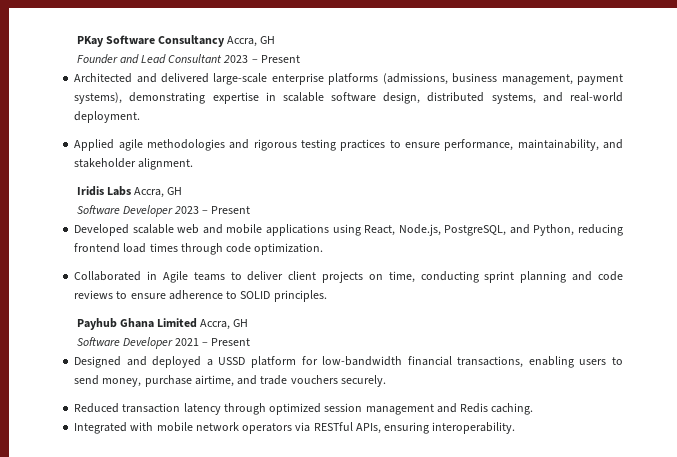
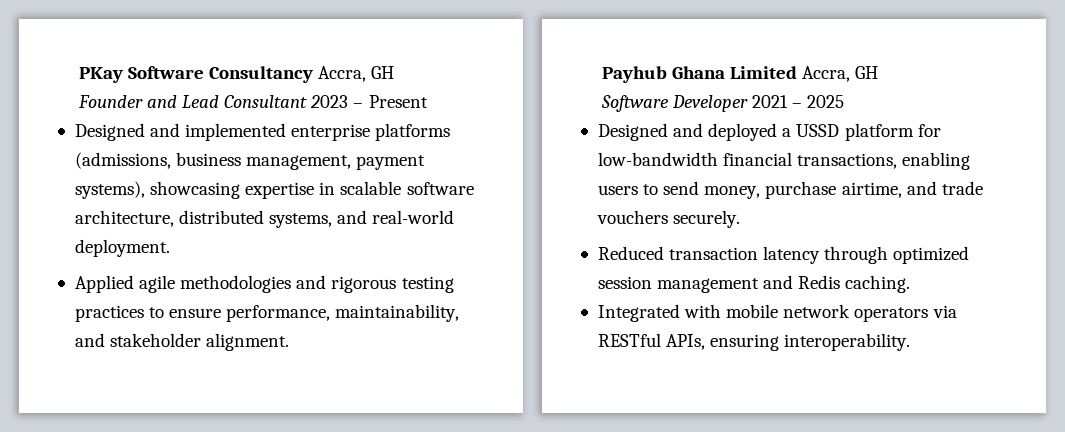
- Architected and delivered large-scale enterprise platforms (admissions, business management, payment systems), demonstrating expertise in scalable software design, distributed systems, and real-world deployment.
+ Designed and implemented enterprise platforms (admissions, business management, payment systems), showcasing expertise in scalable software architecture, distributed systems, and real-world deployment.
- Iridis Labs Accra, GH
- Software Developer 2023 – Present
- Developed scalable web and mobile applications using React, Node.js, PostgreSQL, and Python, reducing frontend load times through code optimization.
- Collaborated in Agile teams to deliver client projects on time, conducting sprint planning and code reviews to ensure adherence to SOLID principles.
- Software Developer 2021 – Present
+ Software Developer 2021 – 2025

